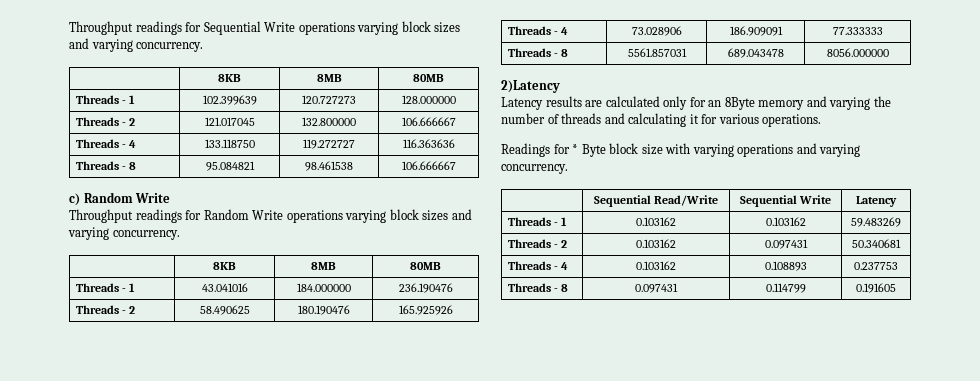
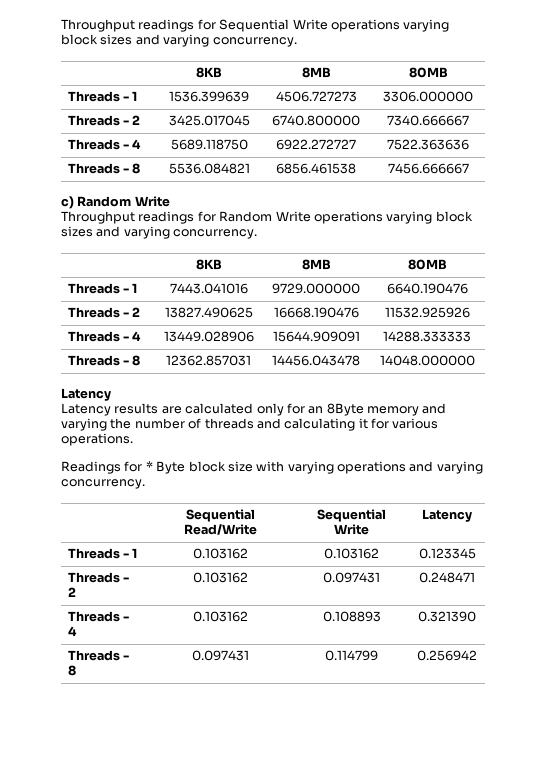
- Threads - 1 | 102.399639 | 120.727273 | 128.000000
- Threads - 2 | 121.017045 | 132.800000 | 106.666667
- Threads - 4 | 133.118750 | 119.272727 | 116.363636
- Threads - 8 | 95.084821 | 98.461538 | 106.666667
+ Threads - 1 | 1536.399639 | 4506.727273 | 3306.000000
+ Threads - 2 | 3425.017045 | 6740.800000 | 7340.666667
+ Threads - 4 | 5689.118750 | 6922.272727 | 7522.363636
+ Threads - 8 | 5536.084821 | 6856.461538 | 7456.666667
- Threads - 1 | 43.041016 | 184.000000 | 236.190476
- Threads - 2 | 58.490625 | 180.190476 | 165.925926
- Threads - 4 | 73.028906 | 186.909091 | 77.333333
- Threads - 8 | 5561.857031 | 689.043478 | 8056.000000
- 2)Latency
+ Threads - 1 | 7443.041016 | 9729.000000 | 6640.190476
+ Threads - 2 | 13827.490625 | 16668.190476 | 11532.925926
+ Threads - 4 | 13449.028906 | 15644.909091 | 14288.333333
+ Threads - 8 | 12362.857031 | 14456.043478 | 14048.000000
+ Latency
- Threads - 1 | 0.103162 | 0.103162 | 59.483269
+ Threads - 1 | 0.103162 | 0.103162 | 0.123345
- Threads - 2 | 0.103162 | 0.097431 | 50.340681
+ Threads - 2 | 0.103162 | 0.097431 | 0.248471
- Threads - 4 | 0.103162 | 0.108893 | 0.237753
+ Threads - 4 | 0.103162 | 0.108893 | 0.321390
- Threads - 8 | 0.097431 | 0.114799 | 0.191605
+ Threads - 8 | 0.097431 | 0.114799 | 0.256942

